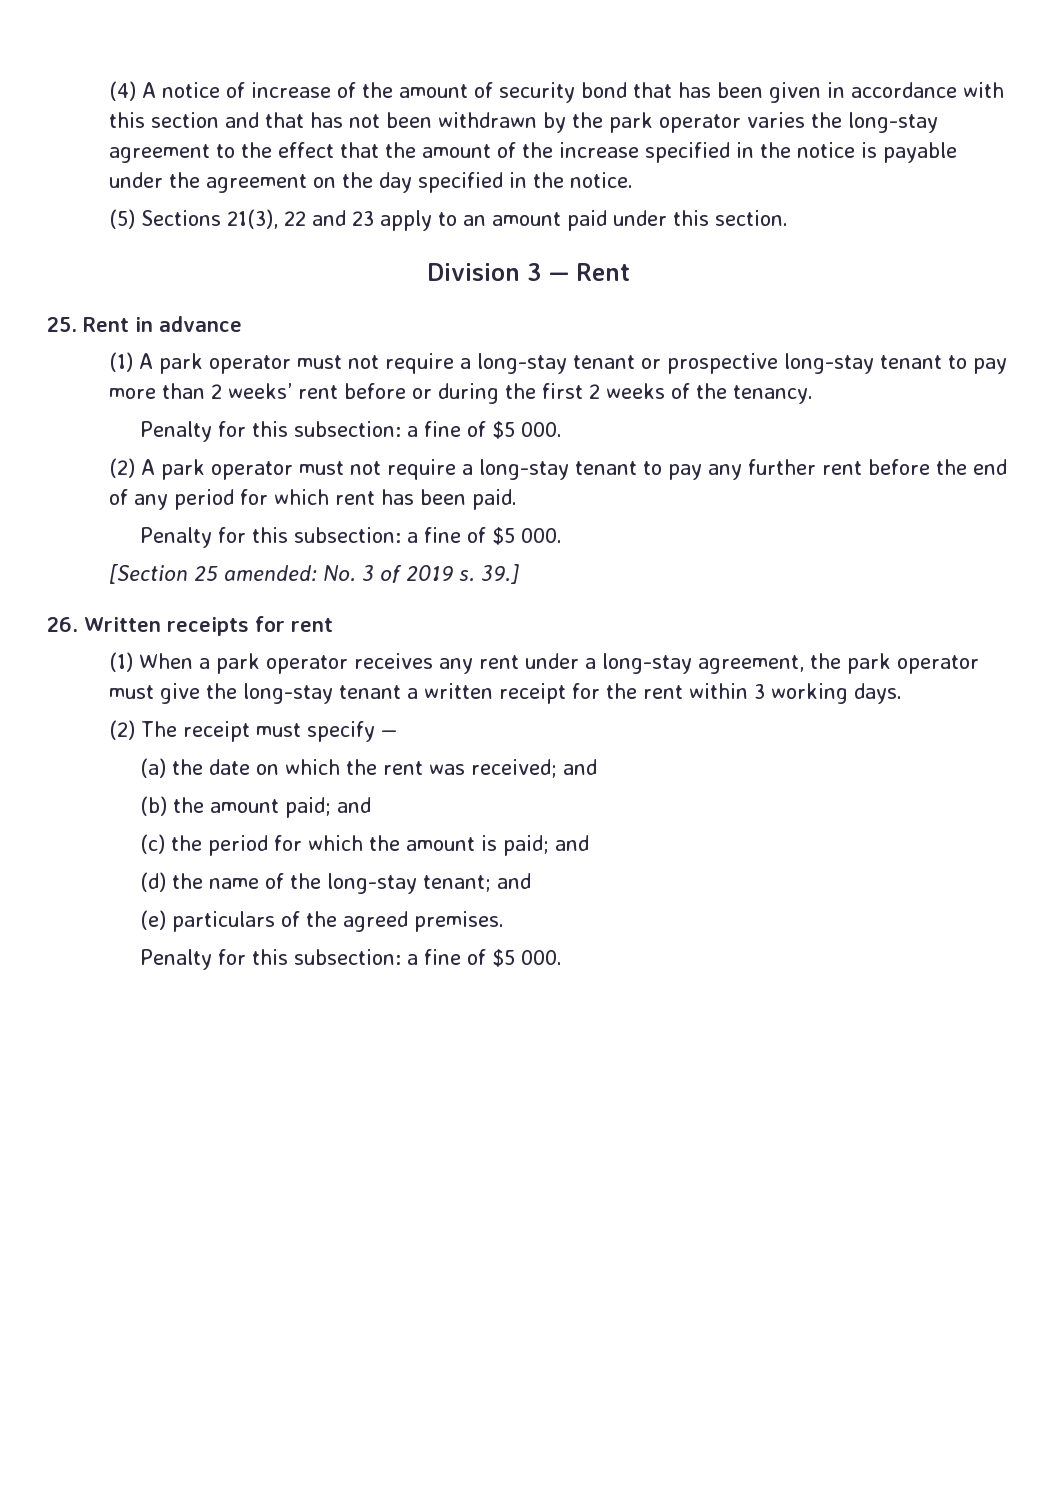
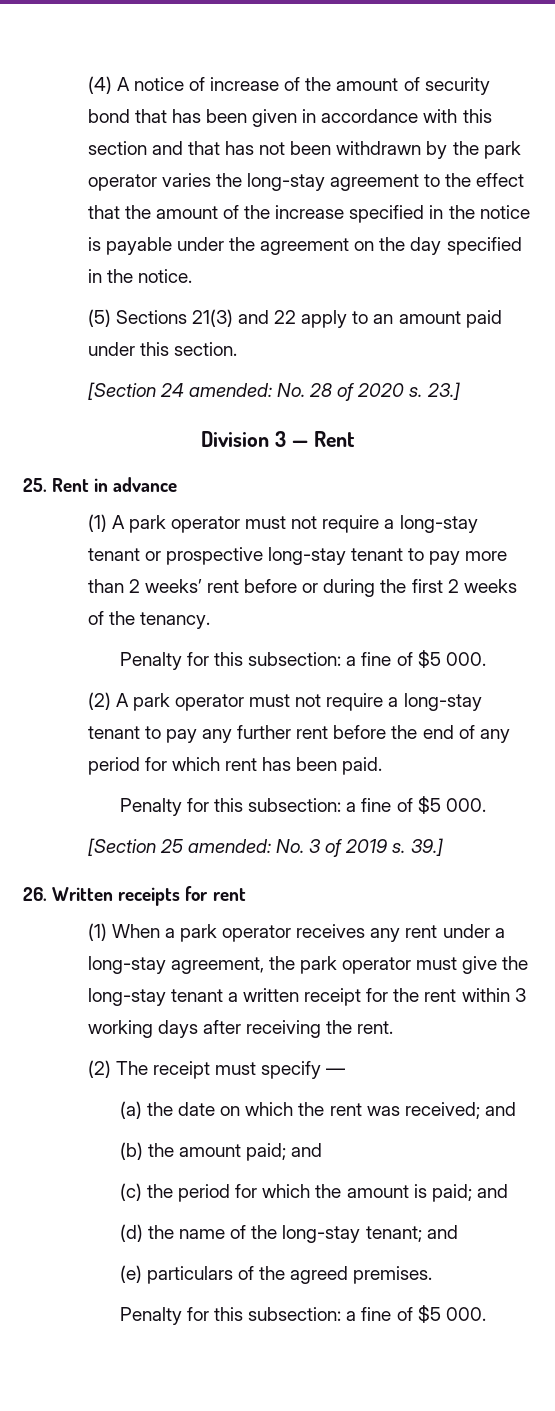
- (5) Sections 21(3), 22 and 23 apply to an amount paid under this section.
+ (5) Sections 21(3) and 22 apply to an amount paid under this section.
+ [Section 24 amended: No. 28 of 2020 s. 23.]
- (1) When a park operator receives any rent under a long-stay agreement, the park operator must give the long-stay tenant a written receipt for the rent within 3 working days.
+ (1) When a park operator receives any rent under a long-stay agreement, the park operator must give the long-stay tenant a written receipt for the rent within 3 working days after receiving the rent.

